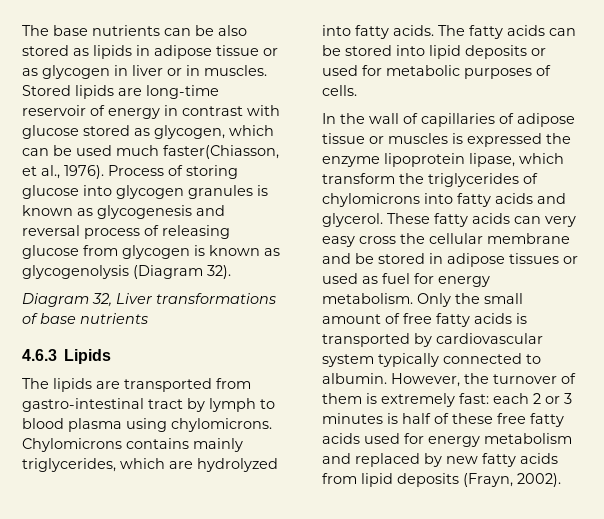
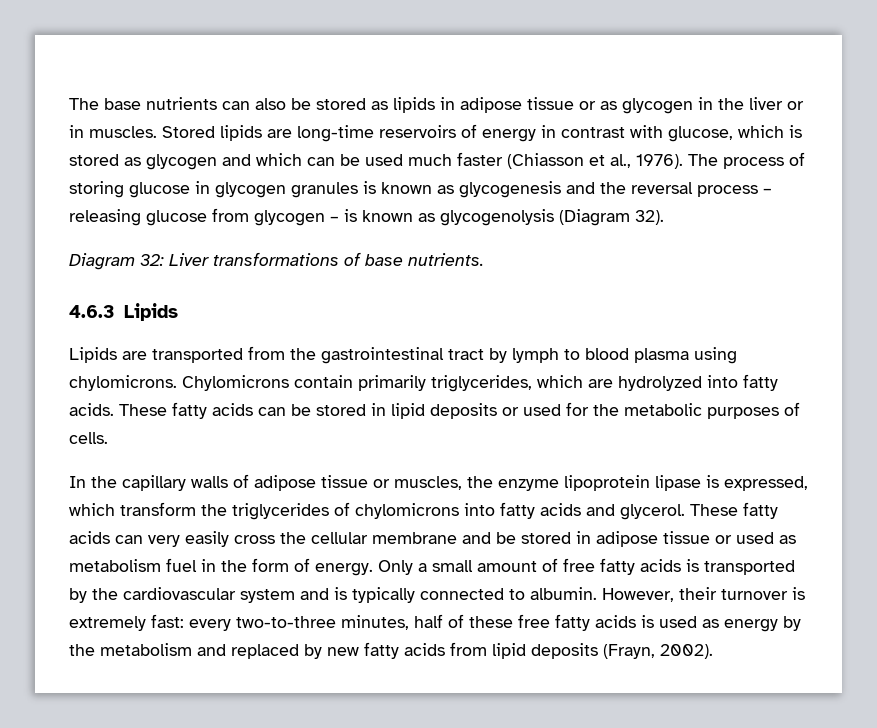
- The base nutrients can be also stored as lipids in adipose tissue or as glycogen in liver or in muscles.
+ The base nutrients can also be stored as lipids in adipose tissue or as glycogen in the liver or in muscles.
- Stored lipids are long-time reservoir of energy in contrast with glucose stored as glycogen, which can be used much faster(Chiasson, et al., 1976).
+ Stored lipids are long-time reservoirs of energy in contrast with glucose, which is stored as glycogen and which can be used much faster (Chiasson et al., 1976).
- Process of storing glucose into glycogen granules is known as glycogenesis and reversal process of releasing glucose from glycogen is known as glycogenolysis (Diagram 32).
+ The process of storing glucose in glycogen granules is known as glycogenesis and the reversal process – releasing glucose from glycogen – is known as glycogenolysis (Diagram 32).
- Diagram 32, Liver transformations of base nutrients
+ Diagram 32: Liver transformations of base nutrients.
- The lipids are transported from gastro-intestinal tract by lymph to blood plasma using chylomicrons.
+ Lipids are transported from the gastrointestinal tract by lymph to blood plasma using chylomicrons.
- Chylomicrons contains mainly triglycerides, which are hydrolyzed into fatty acids.
+ Chylomicrons contain primarily triglycerides, which are hydrolyzed into fatty acids.
- The fatty acids can be stored into lipid deposits or used for metabolic purposes of cells.
+ These fatty acids can be stored in lipid deposits or used for the metabolic purposes of cells.
- In the wall of capillaries of adipose tissue or muscles is expressed the enzyme lipoprotein lipase, which transform the triglycerides of chylomicrons into fatty acids and glycerol.
+ In the capillary walls of adipose tissue or muscles, the enzyme lipoprotein lipase is expressed, which transform the triglycerides of chylomicrons into fatty acids and glycerol.
- These fatty acids can very easy cross the cellular membrane and be stored in adipose tissues or used as fuel for energy metabolism. Only the small amount of free fatty acids is transported by cardiovascular system typically connected to albumin.
+ These fatty acids can very easily cross the cellular membrane and be stored in adipose tissue or used as metabolism fuel in the form of energy. Only a small amount of free fatty acids is transported by the cardiovascular system and is typically connected to albumin.
- However, the turnover of them is extremely fast: each 2 or 3 minutes is half of these free fatty acids used for energy metabolism and replaced by new fatty acids from lipid deposits (Frayn, 2002).
+ However, their turnover is extremely fast: every two-to-three minutes, half of these free fatty acids is used as energy by the metabolism and replaced by new fatty acids from lipid deposits (Frayn, 2002).

